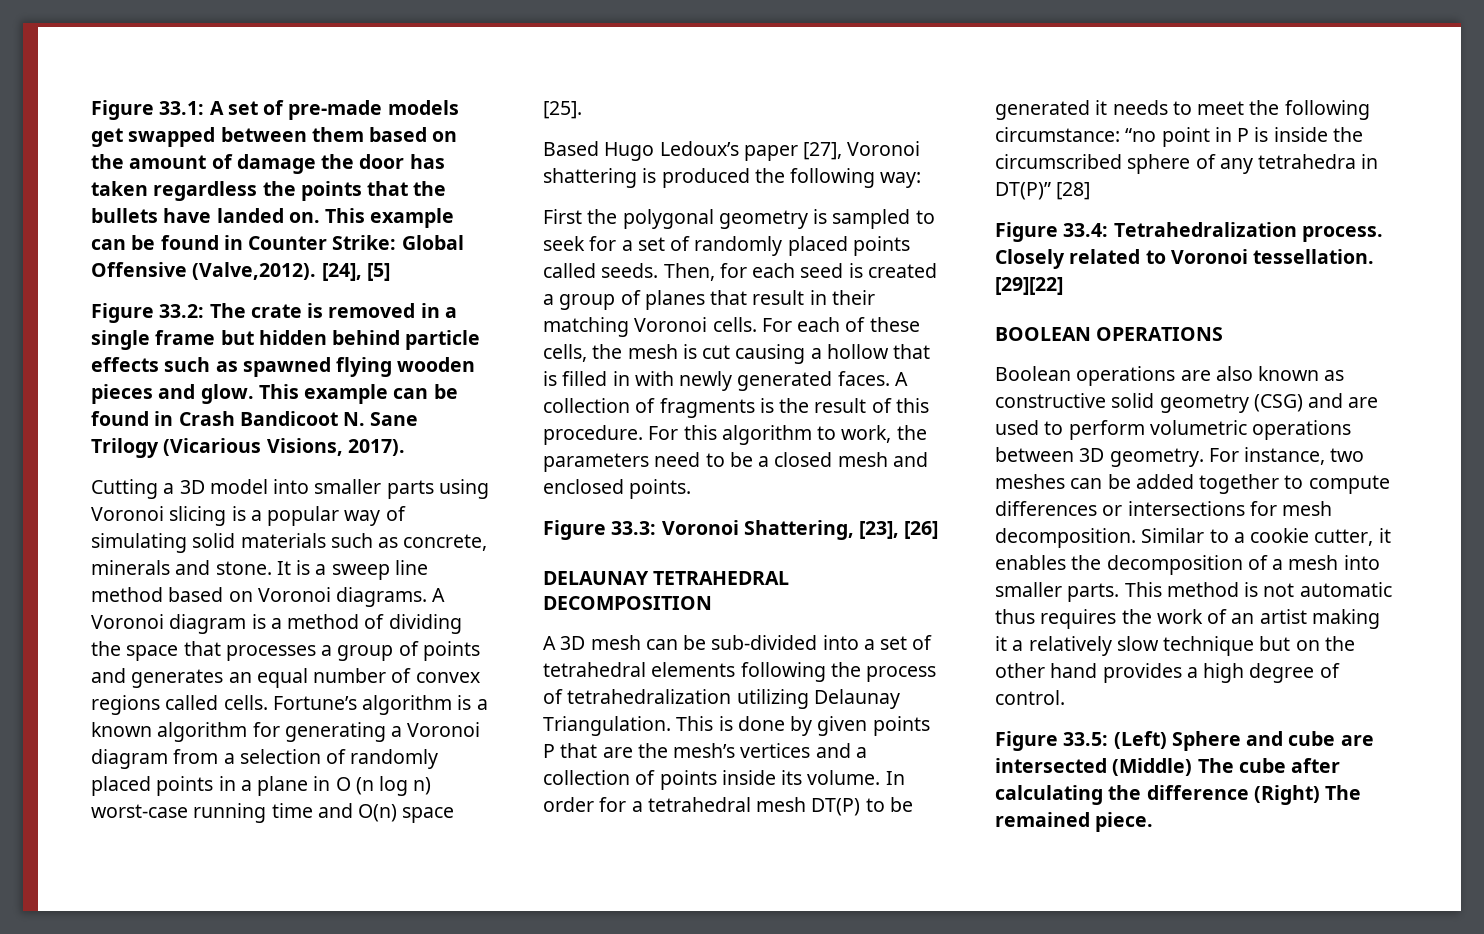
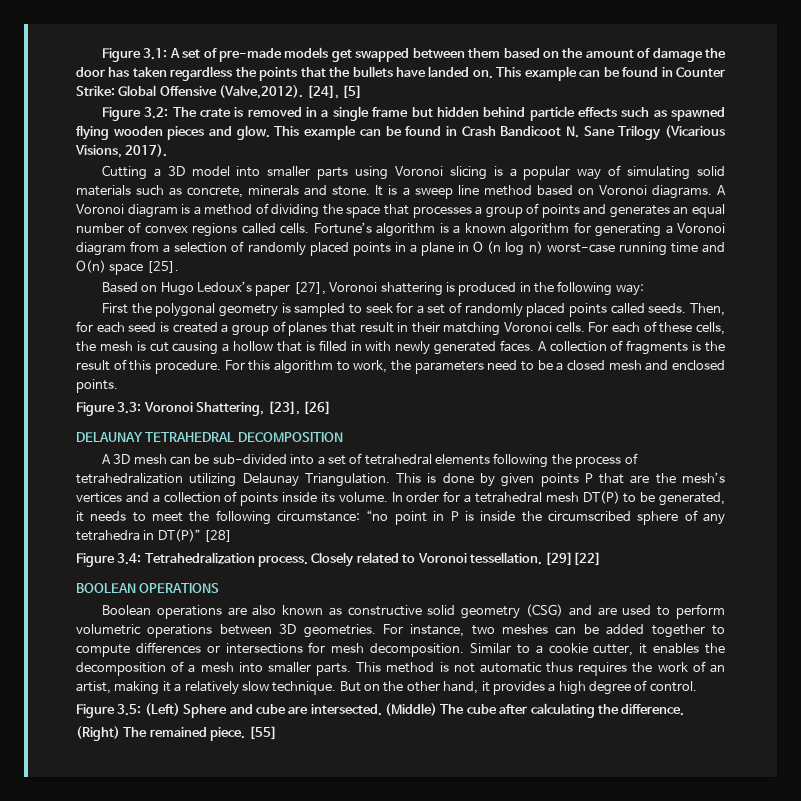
- Figure 33.1: A set of pre-made models get swapped between them based on the amount of damage the door has taken regardless the points that the bullets have landed on.
+ Figure 3.1: A set of pre-made models get swapped between them based on the amount of damage the door has taken regardless the points that the bullets have landed on.
- Figure 33.2: The crate is removed in a single frame but hidden behind particle effects such as spawned flying wooden pieces and glow.
+ Figure 3.2: The crate is removed in a single frame but hidden behind particle effects such as spawned flying wooden pieces and glow.
- Based Hugo Ledoux’s paper [27], Voronoi shattering is produced the following way:
+ Based on Hugo Ledoux’s paper [27], Voronoi shattering is produced in the following way:
- Figure 33.3: Voronoi Shattering, [23], [26]
+ Figure 3.3: Voronoi Shattering, [23], [26]
- In order for a tetrahedral mesh DT(P) to be generated it needs to meet the following circumstance: “no point in P is inside the circumscribed sphere of any tetrahedra in DT(P)” [28]
+ In order for a tetrahedral mesh DT(P) to be generated, it needs to meet the following circumstance: “no point in P is inside the circumscribed sphere of any tetrahedra in DT(P)” [28]
- Figure 33.4: Tetrahedralization process.
+ Figure 3.4: Tetrahedralization process.
- Boolean operations are also known as constructive solid geometry (CSG) and are used to perform volumetric operations between 3D geometry.
+ Boolean operations are also known as constructive solid geometry (CSG) and are used to perform volumetric operations between 3D geometries.
- This method is not automatic thus requires the work of an artist making it a relatively slow technique but on the other hand provides a high degree of control.
+ This method is not automatic thus requires the work of an artist, making it a relatively slow technique. But on the other hand, it provides a high degree of control.
- Figure 33.5: (Left) Sphere and cube are intersected (Middle) The cube after calculating the difference (Right) The remained piece.
+ Figure 3.5: (Left) Sphere and cube are intersected. (Middle) The cube after calculating the difference.
+ (Right) The remained piece.
+ [55]

